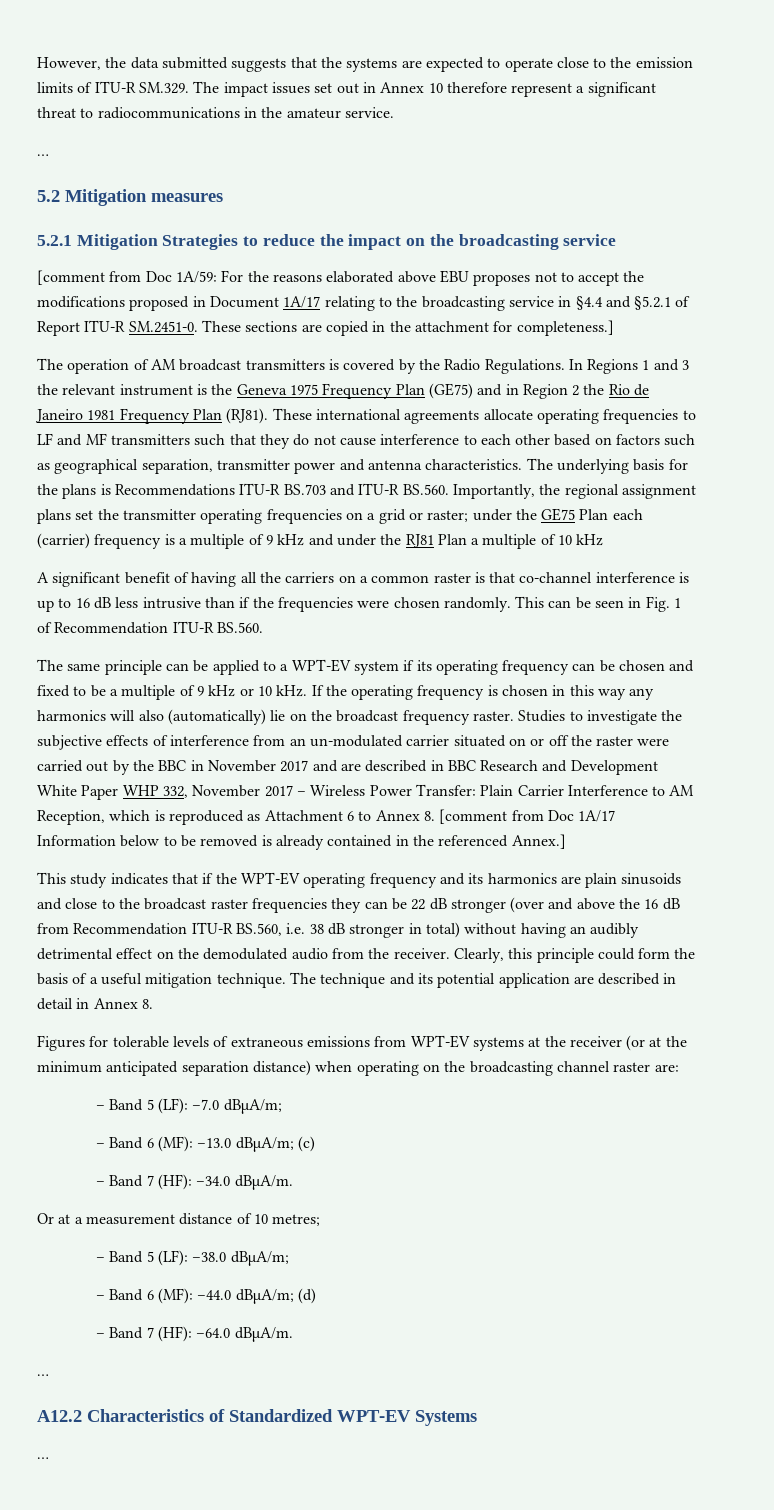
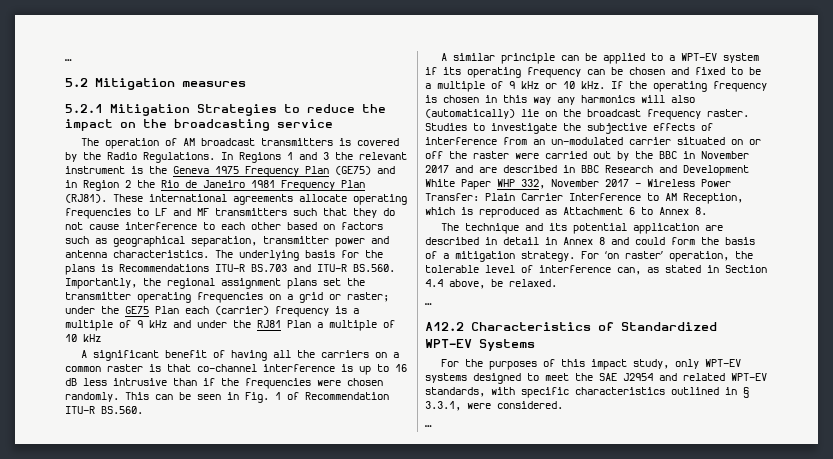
- However, the data submitted suggests that the systems are expected to operate close to the emission limits of ITU-R SM.329. The impact issues set out in Annex 10 therefore represent a significant threat to radiocommunications in the amateur service.
- [comment from Doc 1A/59: For the reasons elaborated above EBU proposes not to accept the modifications proposed in Document 1A/17 relating to the broadcasting service in §4.4 and §5.2.1 of Report ITU-R SM.2451-0. These sections are copied in the attachment for completeness.]
- The same principle can be applied to a WPT-EV system if its operating frequency can be chosen and fixed to be a multiple of 9 kHz or 10 kHz.
+ A similar principle can be applied to a WPT-EV system if its operating frequency can be chosen and fixed to be a multiple of 9 kHz or 10 kHz.
- Plain Carrier Interference to AM Reception, which is reproduced as Attachment 6 to Annex 8. [comment from Doc 1A/17 Information below to be removed is already contained in the referenced Annex.]
- This study indicates that if the WPT-EV operating frequency and its harmonics are plain sinusoids and close to the broadcast raster frequencies they can be 22 dB stronger (over and above the 16 dB from Recommendation ITU-R BS.560, i.e. 38 dB stronger in total) without having an audibly detrimental effect on the demodulated audio from the receiver. Clearly, this principle could form the basis of a useful mitigation technique. The technique and its potential application are described in detail in Annex 8.
- Figures for tolerable levels of extraneous emissions from WPT-EV systems at the receiver (or at the minimum anticipated separation distance) when operating on the broadcasting channel raster are:
- – Band 5 (LF): –7.0 dBµA/m;
- – Band 6 (MF): –13.0 dBµA/m; (c)
- – Band 7 (HF): –34.0 dBµA/m.
- Or at a measurement distance of 10 metres;
- – Band 5 (LF): –38.0 dBµA/m;
- – Band 6 (MF): –44.0 dBµA/m; (d)
- – Band 7 (HF): –64.0 dBµA/m.
+ Plain Carrier Interference to AM Reception, which is reproduced as Attachment 6 to Annex 8.
+ The technique and its potential application are described in detail in Annex 8 and could form the basis of a mitigation strategy. For ‘on raster’ operation, the tolerable level of interference can, as stated in Section 4.4 above, be relaxed.
+ For the purposes of this impact study, only WPT-EV systems designed to meet the SAE J2954 and related WPT-EV standards, with specific characteristics outlined in § 3.3.1, were considered.

